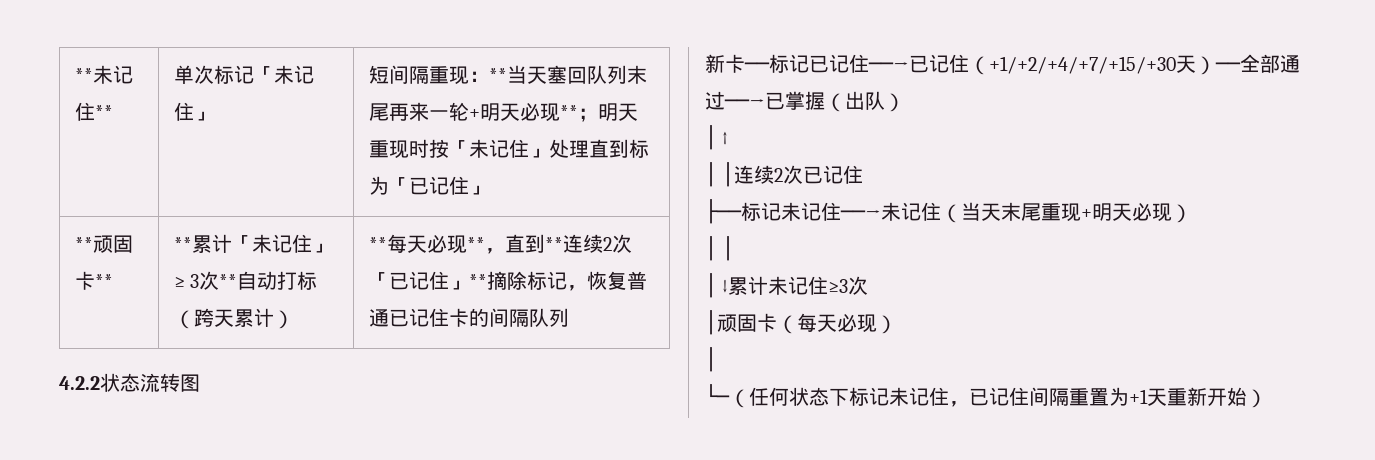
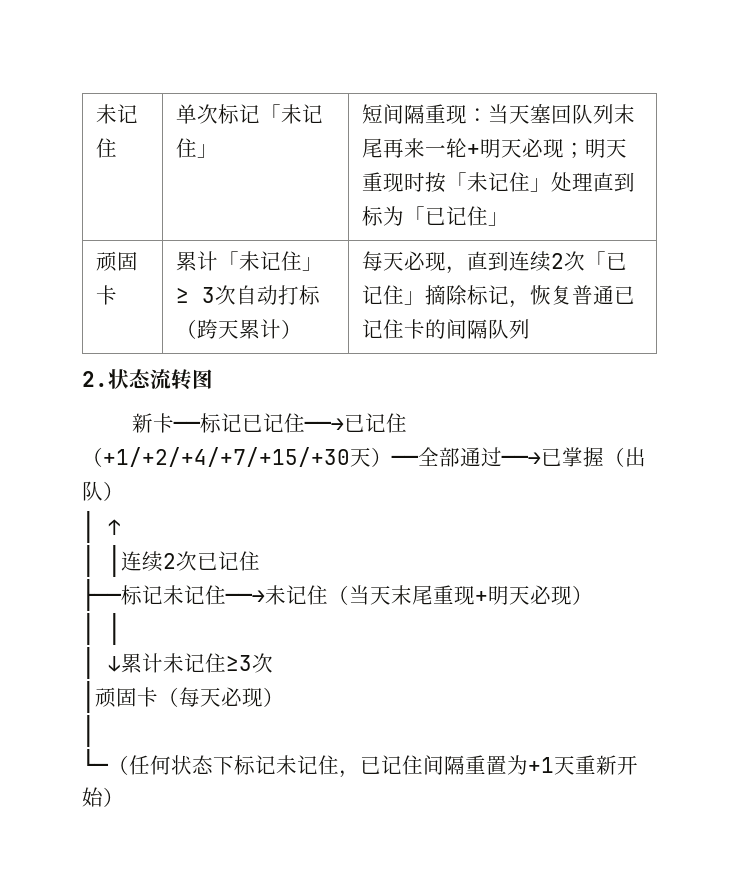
- **未记住** | 单次标记「未记住」 | 短间隔重现：**当天塞回队列末尾再来一轮+明天必现**；明天重现时按「未记住」处理直到标为「已记住」
+ 未记住 | 单次标记「未记住」 | 短间隔重现：当天塞回队列末尾再来一轮+明天必现；明天重现时按「未记住」处理直到标为「已记住」
- **顽固卡** | **累计「未记住」≥ 3次**自动打标（跨天累计） | **每天必现**，直到**连续2次「已记住」**摘除标记，恢复普通已记住卡的间隔队列
+ 顽固卡 | 累计「未记住」≥ 3次自动打标（跨天累计） | 每天必现，直到连续2次「已记住」摘除标记，恢复普通已记住卡的间隔队列
- 4.2.2状态流转图
+ 2.状态流转图

